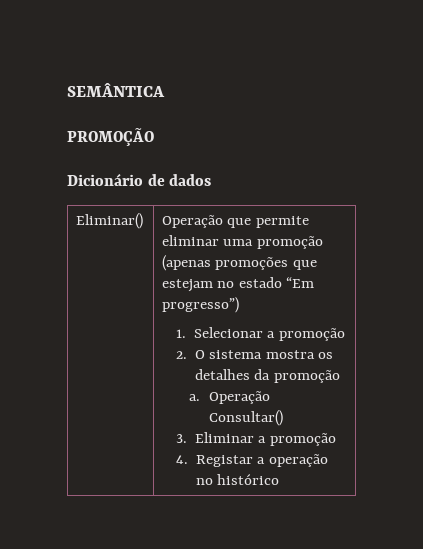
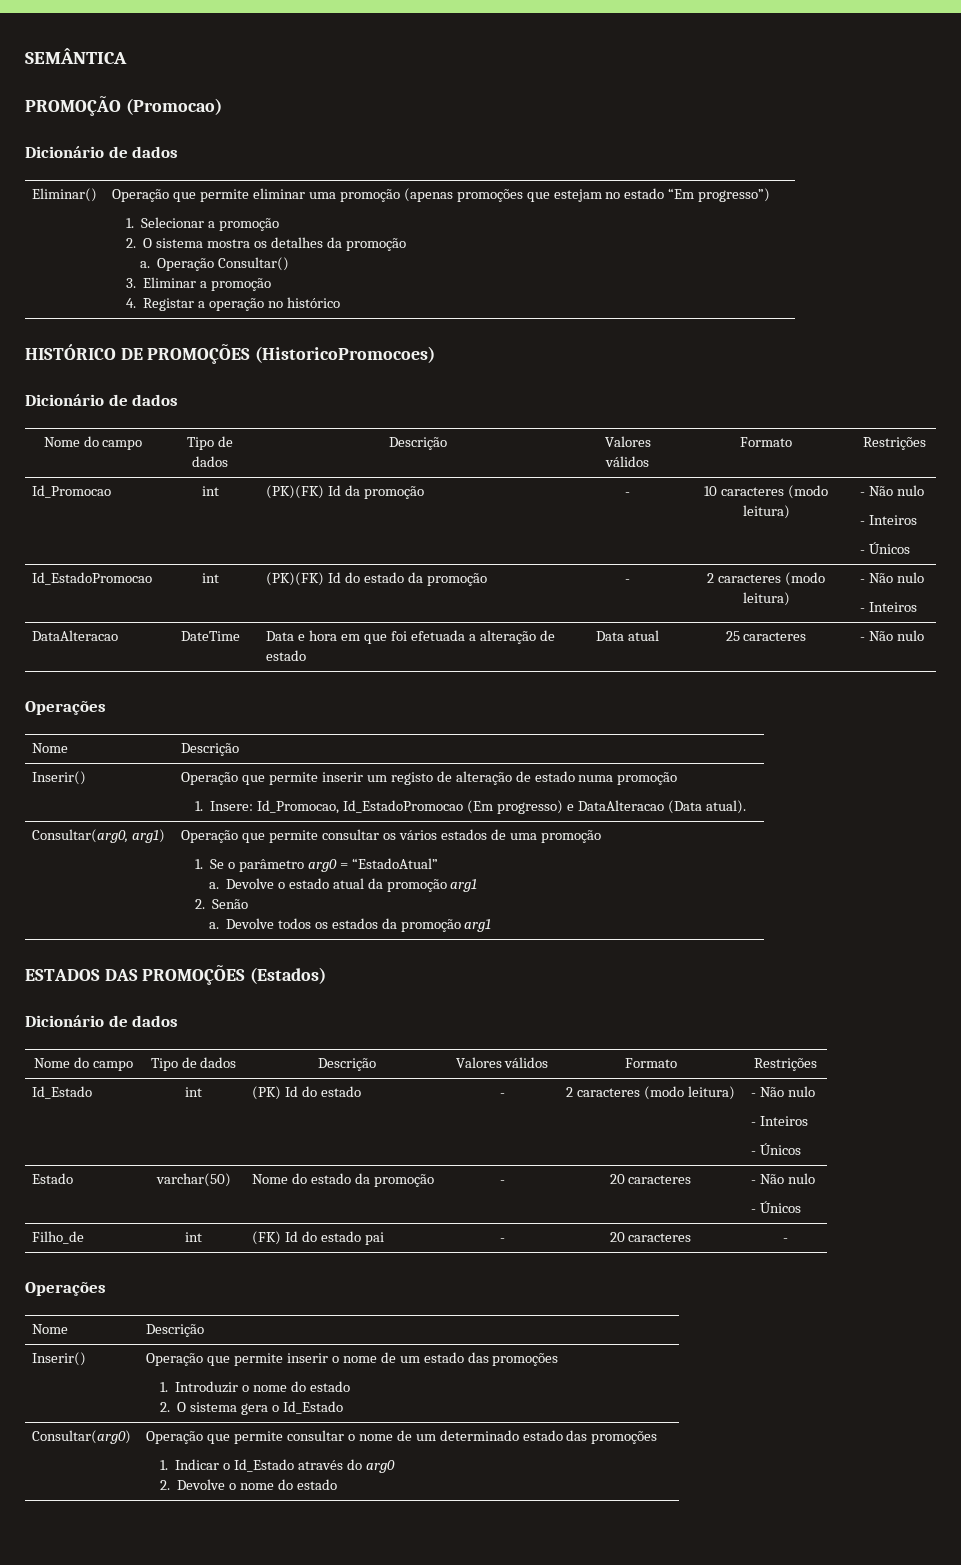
- PROMOÇÃO
+ PROMOÇÃO (Promocao)
+ HISTÓRICO DE PROMOÇÕES (HistoricoPromocoes)
+ Dicionário de dados
+ Nome do campo | Tipo de dados | Descrição | Valores válidos | Formato | Restrições
+ Id_Promocao | int | (PK)(FK) Id da promoção | - | 10 caracteres (modo leitura) | - Não nulo
+ - Inteiros
+ - Únicos
+ Id_EstadoPromocao | int | (PK)(FK) Id do estado da promoção | - | 2 caracteres (modo leitura) | - Não nulo
+ - Inteiros
+ DataAlteracao | DateTime | Data e hora em que foi efetuada a alteração de estado | Data atual | 25 caracteres | - Não nulo
+ Operações
+ Nome | Descrição
+ Inserir() | Operação que permite inserir um registo de alteração de estado numa promoção
+ 1. Insere: Id_Promocao, Id_EstadoPromocao (Em progresso) e DataAlteracao (Data atual).
+ Consultar(arg0, arg1) | Operação que permite consultar os vários estados de uma promoção
+ 1. Se o parâmetro arg0 = “EstadoAtual”
+ a. Devolve o estado atual da promoção arg1
+ 2. Senão
+ a. Devolve todos os estados da promoção arg1
+ ESTADOS DAS PROMOÇÕES (Estados)
+ Dicionário de dados
+ Nome do campo | Tipo de dados | Descrição | Valores válidos | Formato | Restrições
+ Id_Estado | int | (PK) Id do estado | - | 2 caracteres (modo leitura) | - Não nulo
+ - Inteiros
+ - Únicos
+ Estado | varchar(50) | Nome do estado da promoção | - | 20 caracteres | - Não nulo
+ - Únicos
+ Filho_de | int | (FK) Id do estado pai | - | 20 caracteres | -
+ Operações
+ Nome | Descrição
+ Inserir() | Operação que permite inserir o nome de um estado das promoções
+ 1. Introduzir o nome do estado
+ 2. O sistema gera o Id_Estado
+ Consultar(arg0) | Operação que permite consultar o nome de um determinado estado das promoções
+ 1. Indicar o Id_Estado através do arg0
+ 2. Devolve o nome do estado

